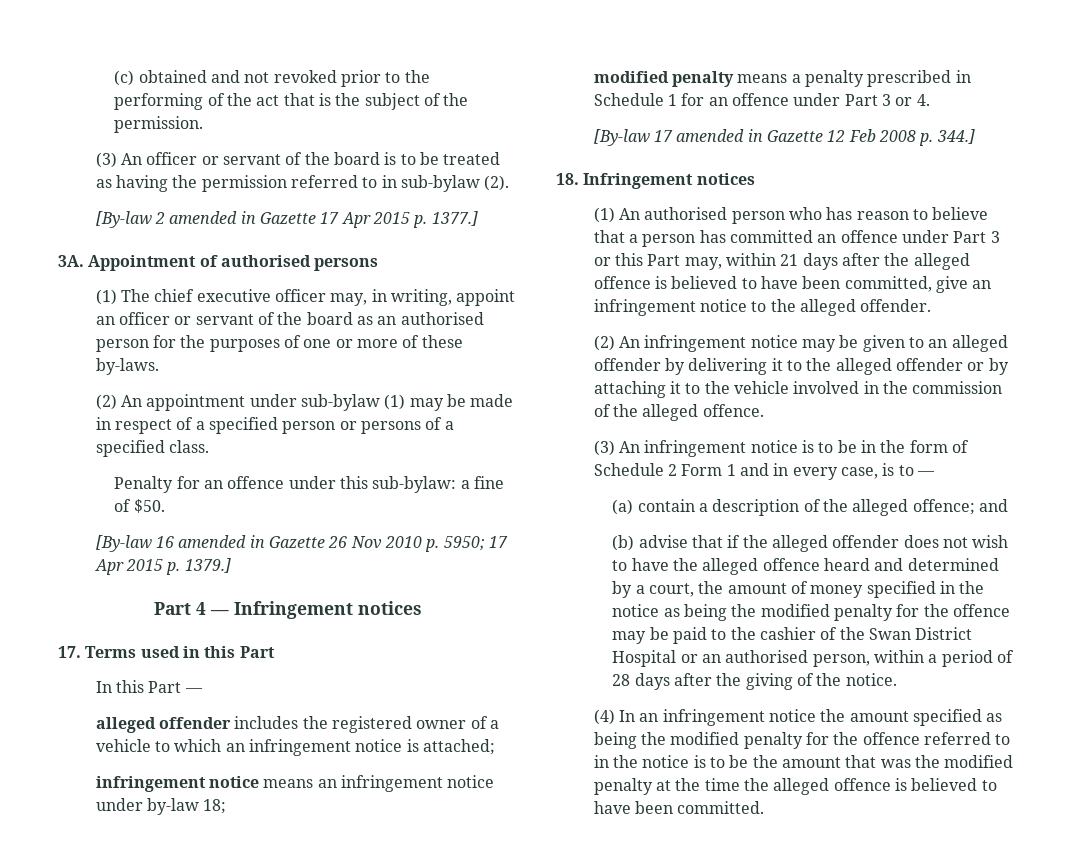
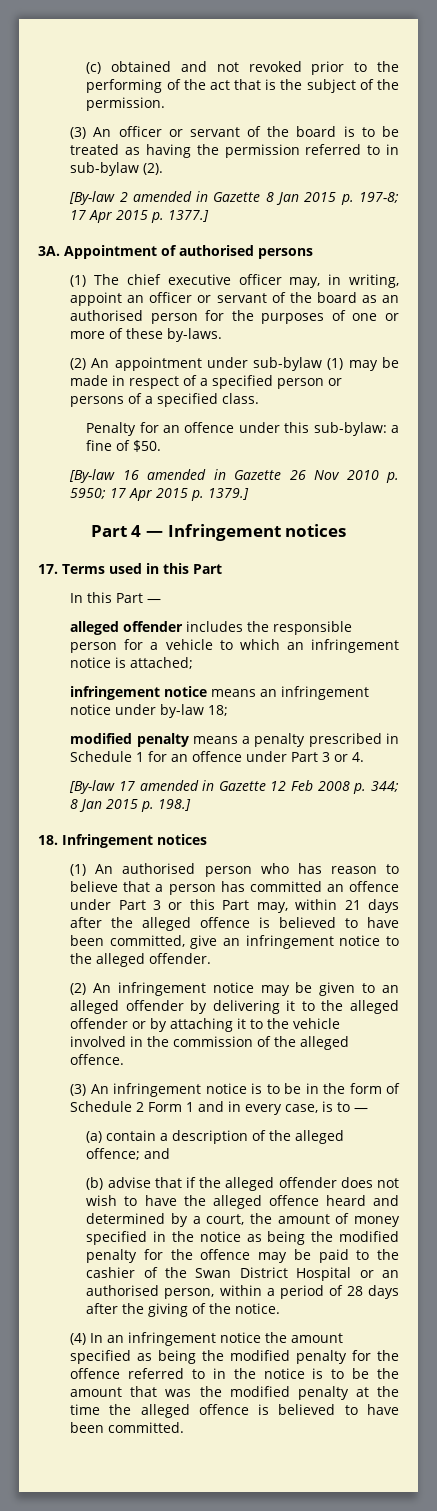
- [By-law 2 amended in Gazette 17 Apr 2015 p. 1377.]
+ [By-law 2 amended in Gazette 8 Jan 2015 p. 197-8; 17 Apr 2015 p. 1377.]
- alleged offender includes the registered owner of a vehicle to which an infringement notice is attached;
+ alleged offender includes the responsible person for a vehicle to which an infringement notice is attached;
- [By-law 17 amended in Gazette 12 Feb 2008 p. 344.]
+ [By-law 17 amended in Gazette 12 Feb 2008 p. 344; 8 Jan 2015 p. 198.]

